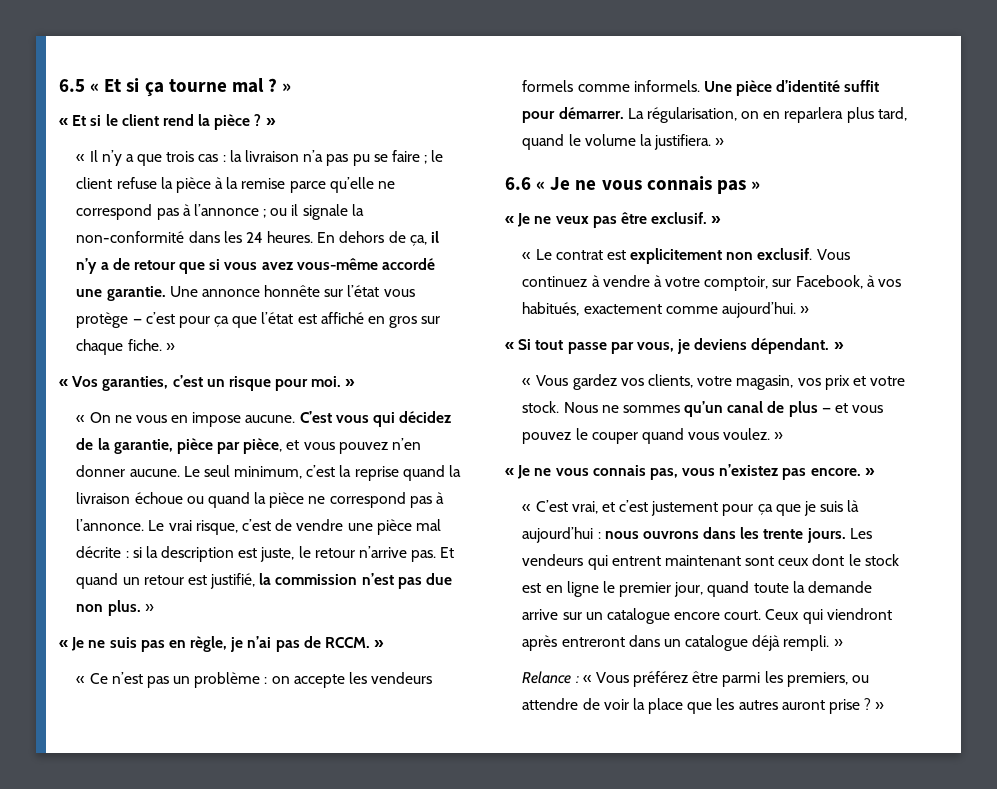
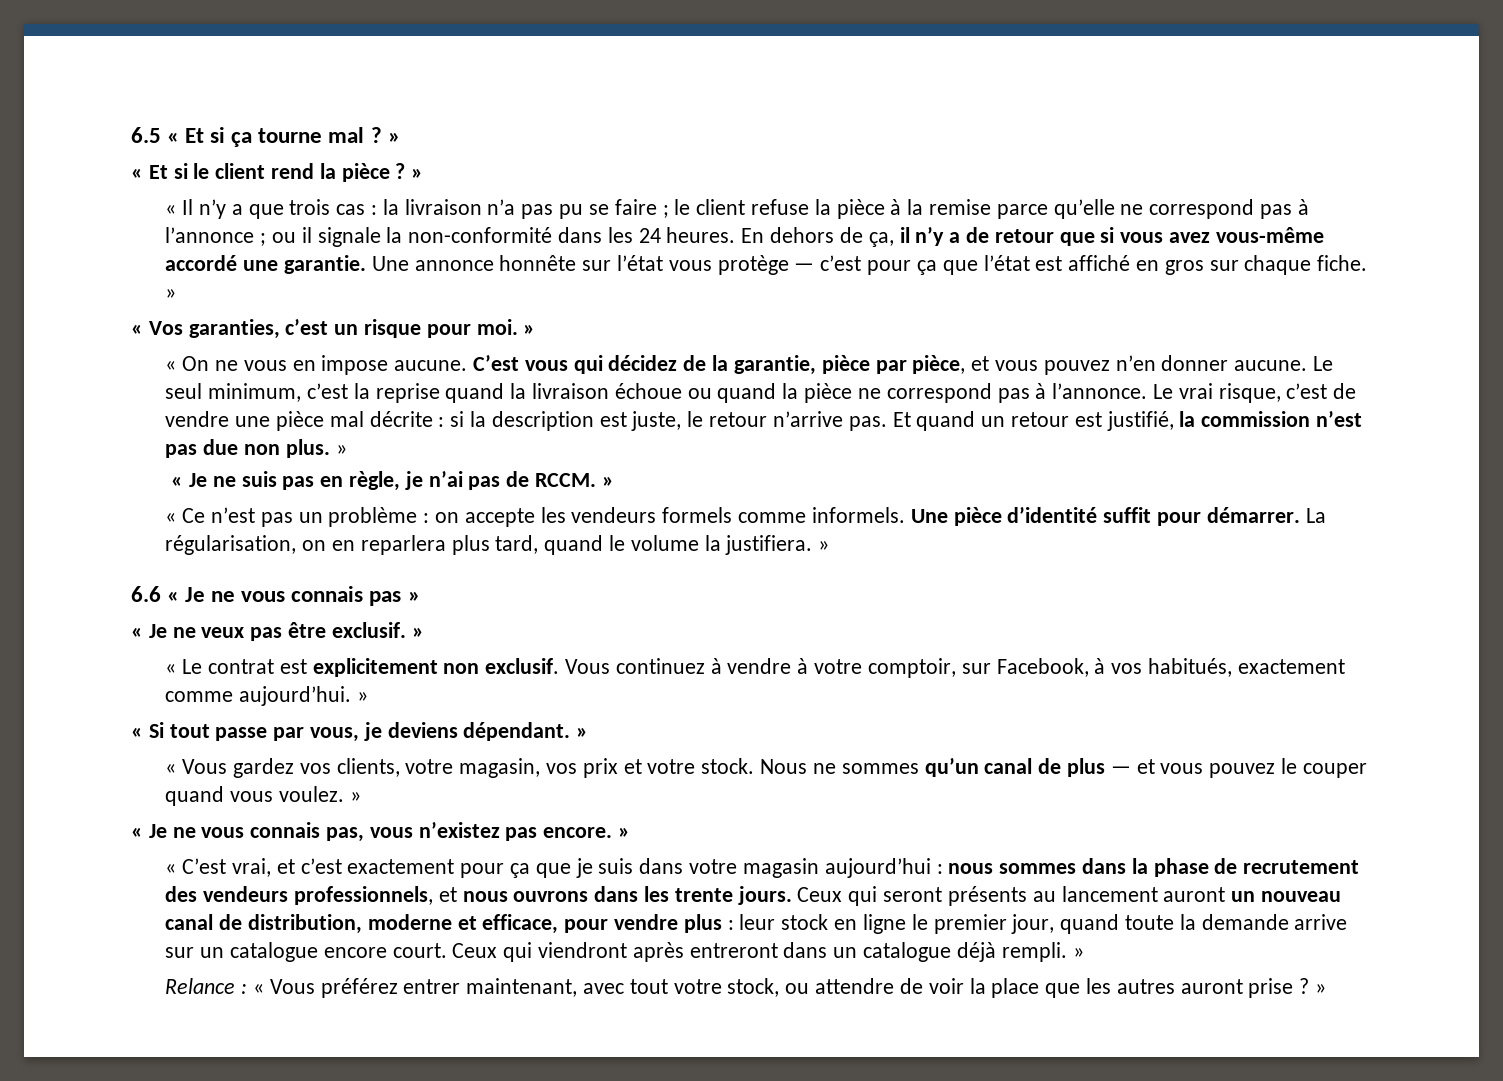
- « C’est vrai, et c’est justement pour ça que je suis là aujourd’hui : nous ouvrons dans les trente jours.
+ « C’est vrai, et c’est exactement pour ça que je suis dans votre magasin aujourd’hui : nous sommes dans la phase de recrutement des vendeurs professionnels, et nous ouvrons dans les trente jours.
- Les vendeurs qui entrent maintenant sont ceux dont le stock est en ligne le premier jour, quand toute la demande arrive sur un catalogue encore court.
+ Ceux qui seront présents au lancement auront un nouveau canal de distribution, moderne et efficace, pour vendre plus : leur stock en ligne le premier jour, quand toute la demande arrive sur un catalogue encore court.
- Relance : « Vous préférez être parmi les premiers, ou attendre de voir la place que les autres auront prise ? »
+ Relance : « Vous préférez entrer maintenant, avec tout votre stock, ou attendre de voir la place que les autres auront prise ? »

